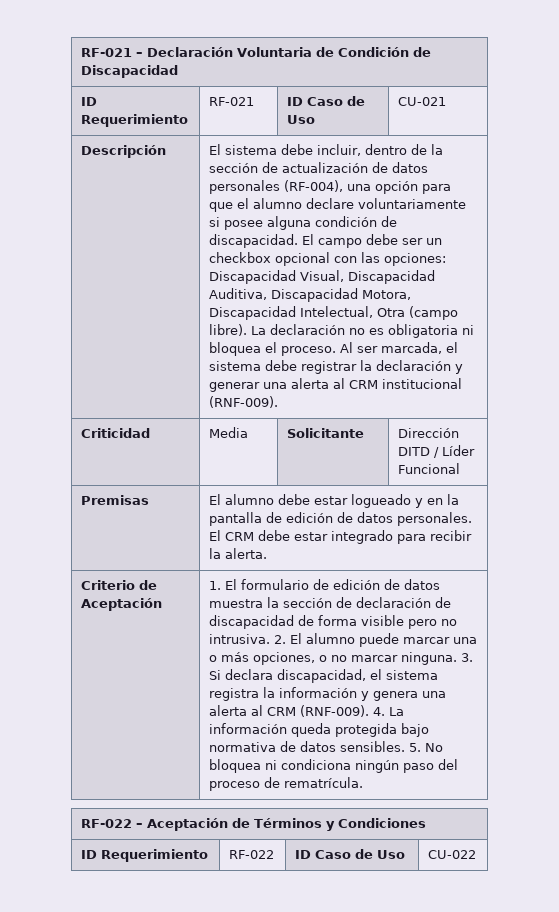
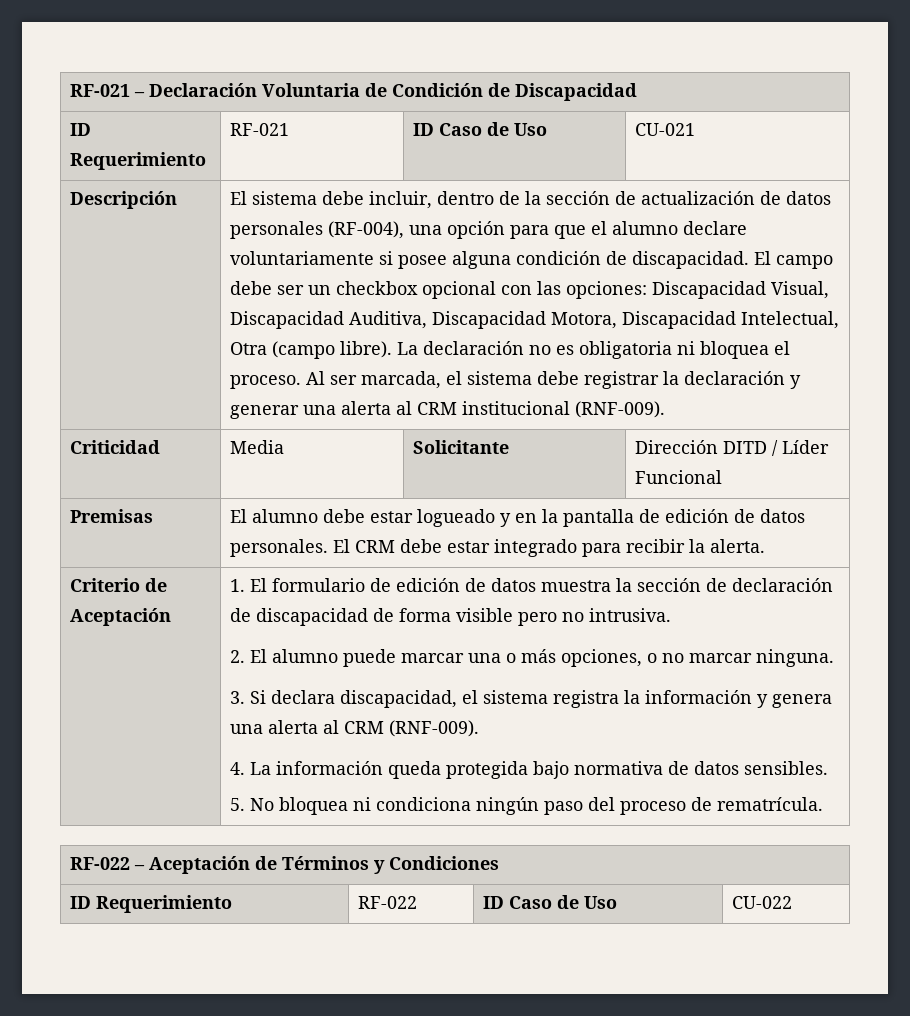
- 1. El formulario de edición de datos muestra la sección de declaración de discapacidad de forma visible pero no intrusiva. 2. El alumno puede marcar una o más opciones, o no marcar ninguna. 3. Si declara discapacidad, el sistema registra la información y genera una alerta al CRM (RNF-009). 4. La información queda protegida bajo normativa de datos sensibles. 5. No bloquea ni condiciona ningún paso del proceso de rematrícula.
+ 1. El formulario de edición de datos muestra la sección de declaración de discapacidad de forma visible pero no intrusiva.
+ 2. El alumno puede marcar una o más opciones, o no marcar ninguna.
+ 3. Si declara discapacidad, el sistema registra la información y genera una alerta al CRM (RNF-009).
+ 4. La información queda protegida bajo normativa de datos sensibles.
+ 5. No bloquea ni condiciona ningún paso del proceso de rematrícula.

